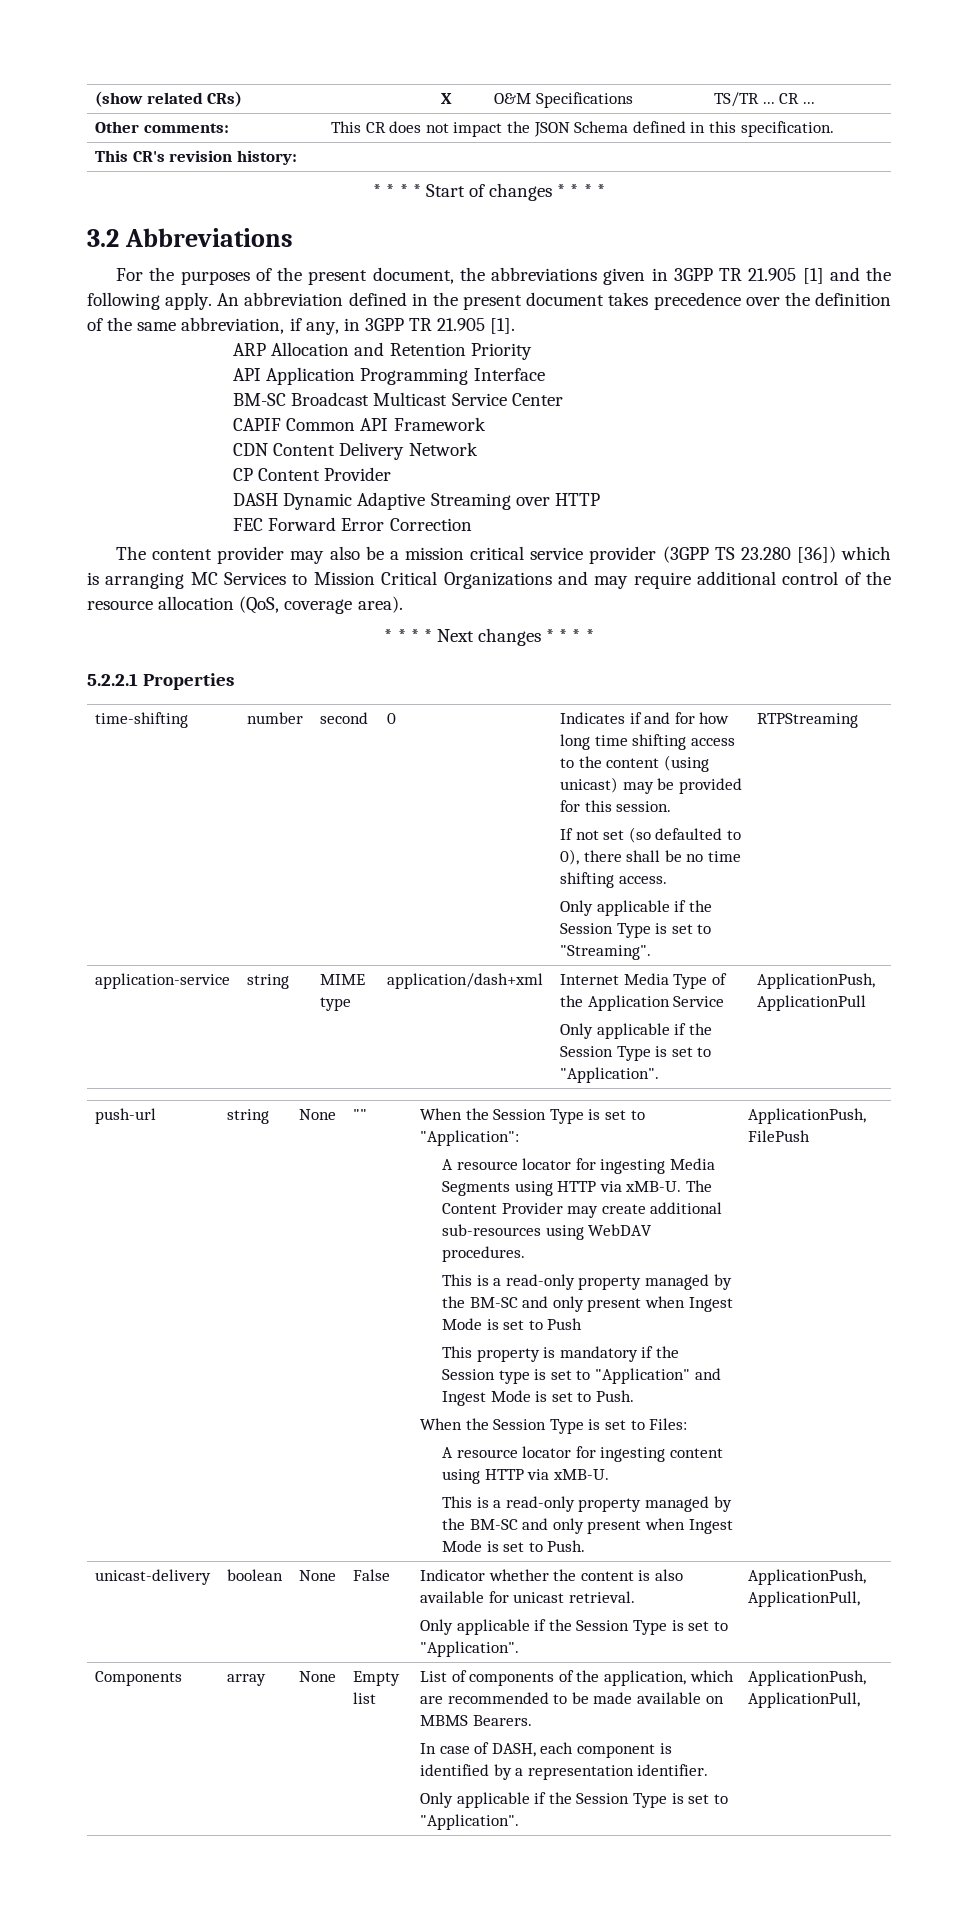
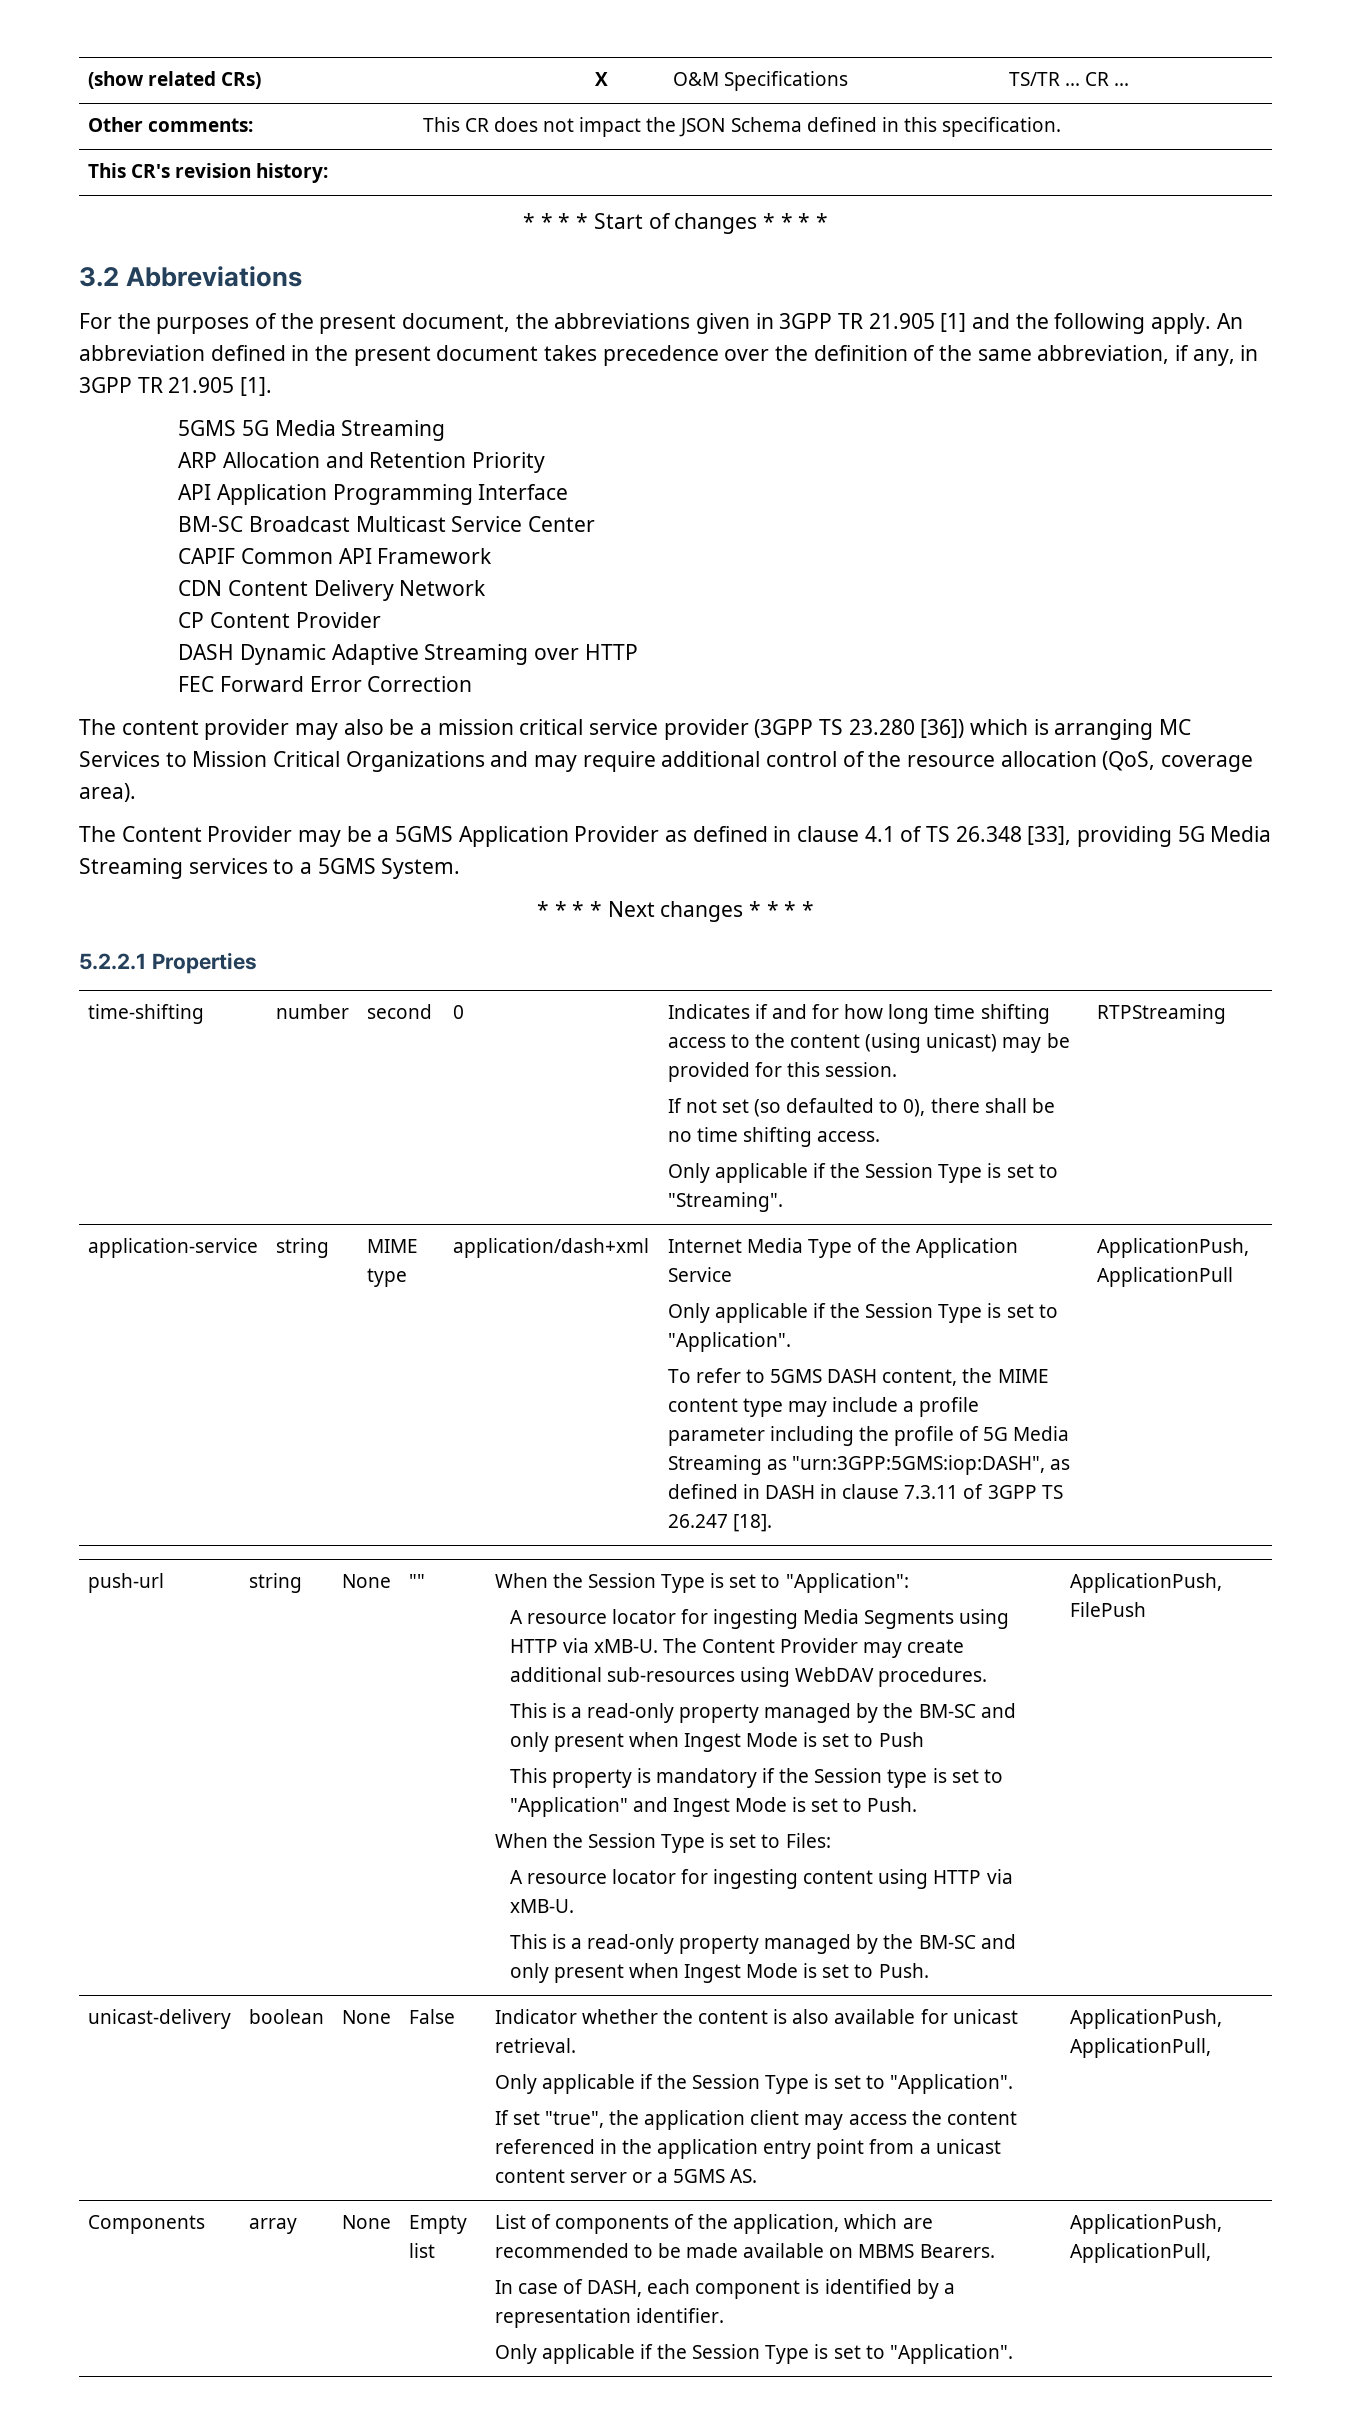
+ 5GMS 5G Media Streaming
+ The Content Provider may be a 5GMS Application Provider as defined in clause 4.1 of TS 26.348 [33], providing 5G Media Streaming services to a 5GMS System.
+ To refer to 5GMS DASH content, the MIME content type may include a profile parameter including the profile of 5G Media Streaming as "urn:3GPP:5GMS:iop:DASH", as defined in DASH in clause 7.3.11 of 3GPP TS 26.247 [18].
+ If set "true", the application client may access the content referenced in the application entry point from a unicast content server or a 5GMS AS.

